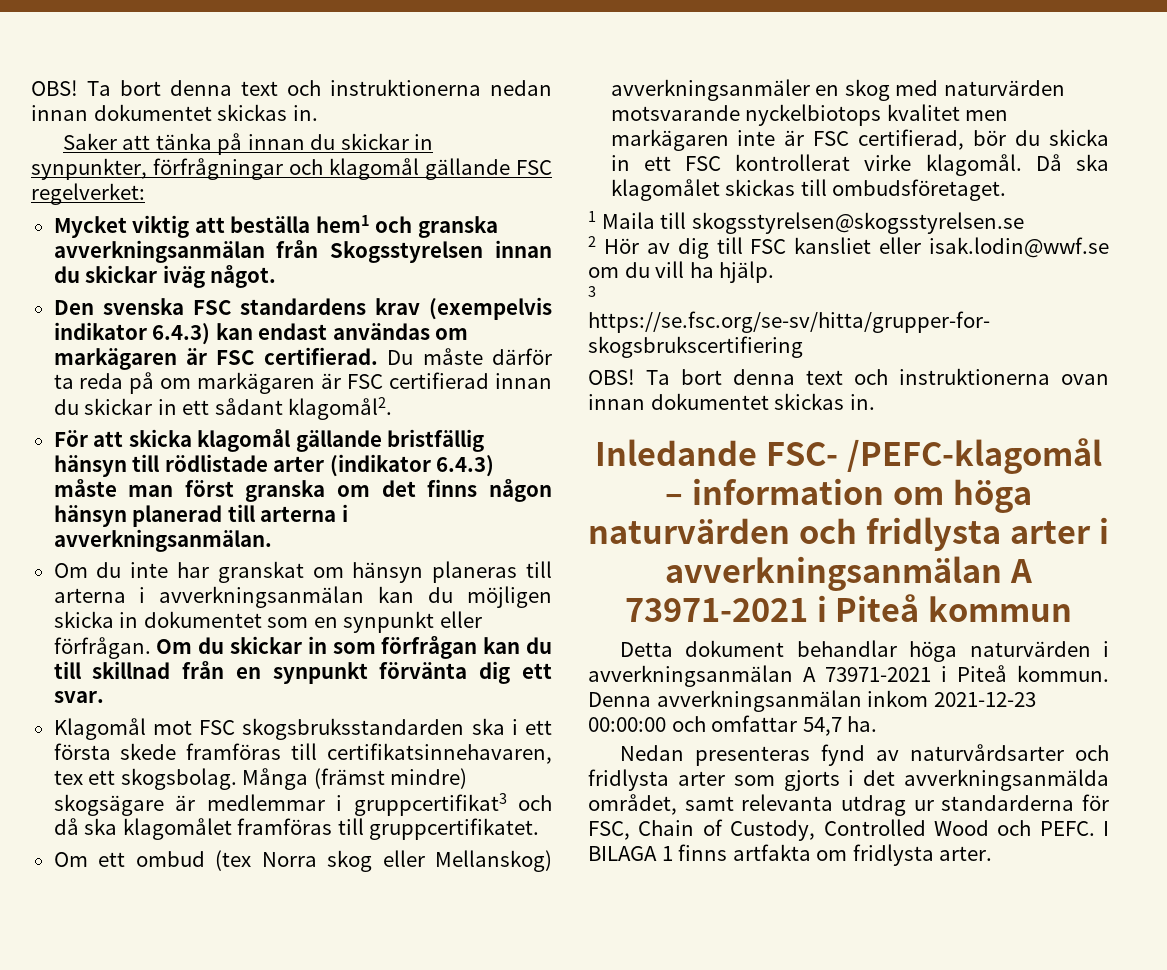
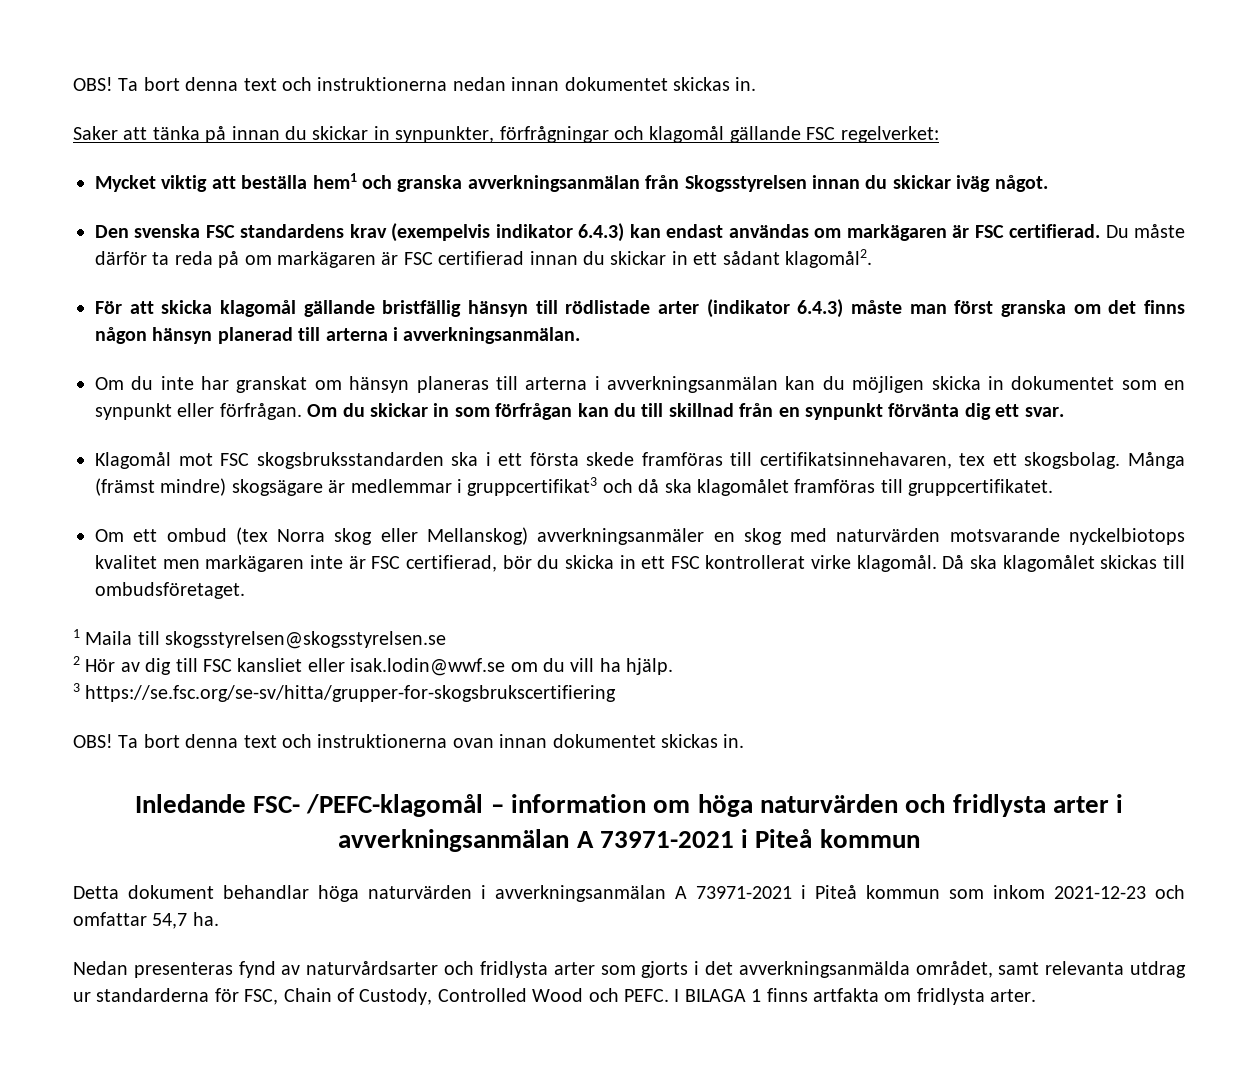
- Detta dokument behandlar höga naturvärden i avverkningsanmälan A 73971-2021 i Piteå kommun. Denna avverkningsanmälan inkom 2021-12-23 00:00:00 och omfattar 54,7 ha.
+ Detta dokument behandlar höga naturvärden i avverkningsanmälan A 73971-2021 i Piteå kommun som inkom 2021-12-23 och omfattar 54,7 ha.

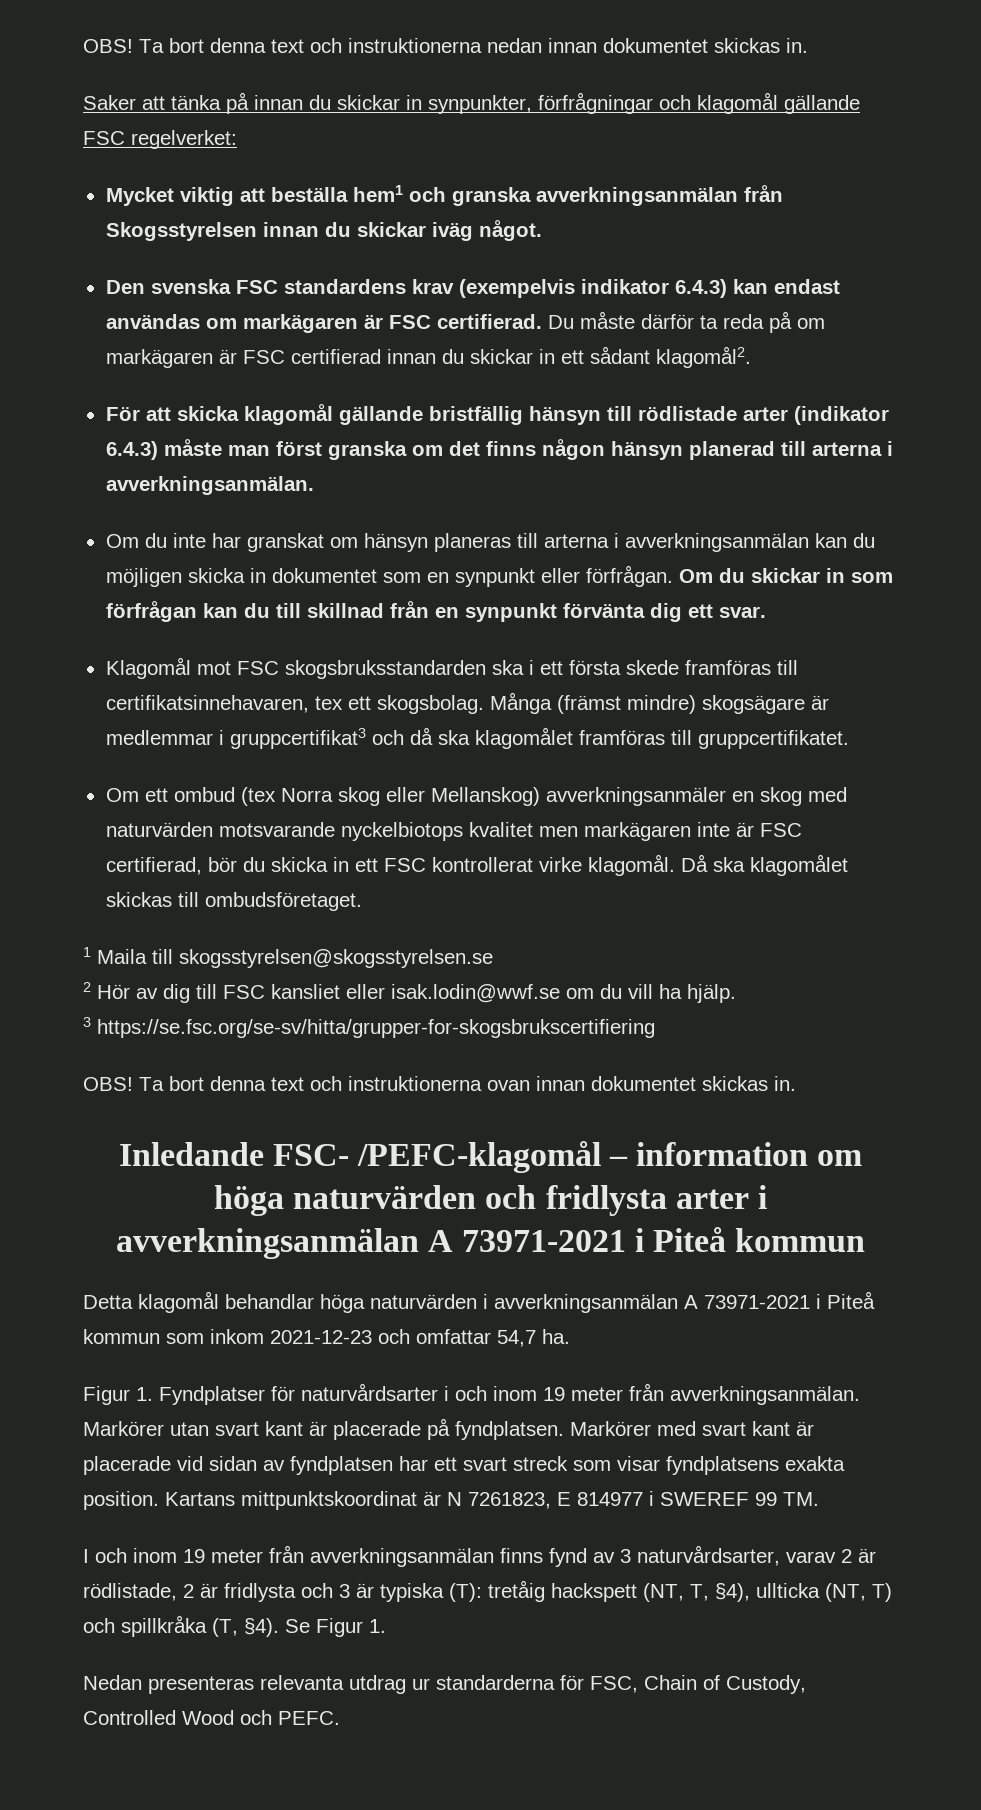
- Detta dokument behandlar höga naturvärden i avverkningsanmälan A 73971-2021 i Piteå kommun som inkom 2021-12-23 och omfattar 54,7 ha.
+ Detta klagomål behandlar höga naturvärden i avverkningsanmälan A 73971-2021 i Piteå kommun som inkom 2021-12-23 och omfattar 54,7 ha.
- Nedan presenteras fynd av naturvårdsarter och fridlysta arter som gjorts i det avverkningsanmälda området, samt relevanta utdrag ur standarderna för FSC, Chain of Custody, Controlled Wood och PEFC. I BILAGA 1 finns artfakta om fridlysta arter.
+ Figur 1. Fyndplatser för naturvårdsarter i och inom 19 meter från avverkningsanmälan. Markörer utan svart kant är placerade på fyndplatsen. Markörer med svart kant är placerade vid sidan av fyndplatsen har ett svart streck som visar fyndplatsens exakta position. Kartans mittpunktskoordinat är N 7261823, E 814977 i SWEREF 99 TM.
+ I och inom 19 meter från avverkningsanmälan finns fynd av 3 naturvårdsarter, varav 2 är rödlistade, 2 är fridlysta och 3 är typiska (T): tretåig hackspett (NT, T, §4), ullticka (NT, T) och spillkråka (T, §4). Se Figur 1.
+ Nedan presenteras relevanta utdrag ur standarderna för FSC, Chain of Custody, Controlled Wood och PEFC.

